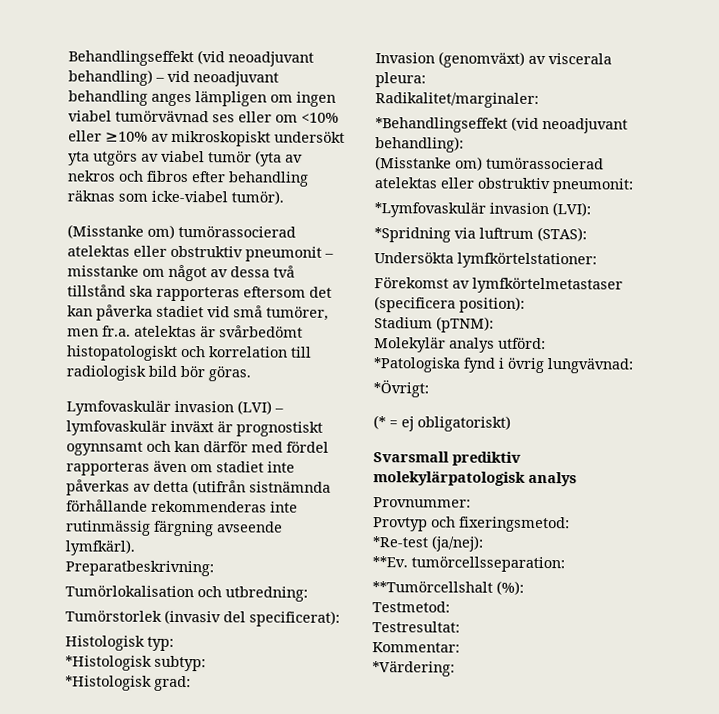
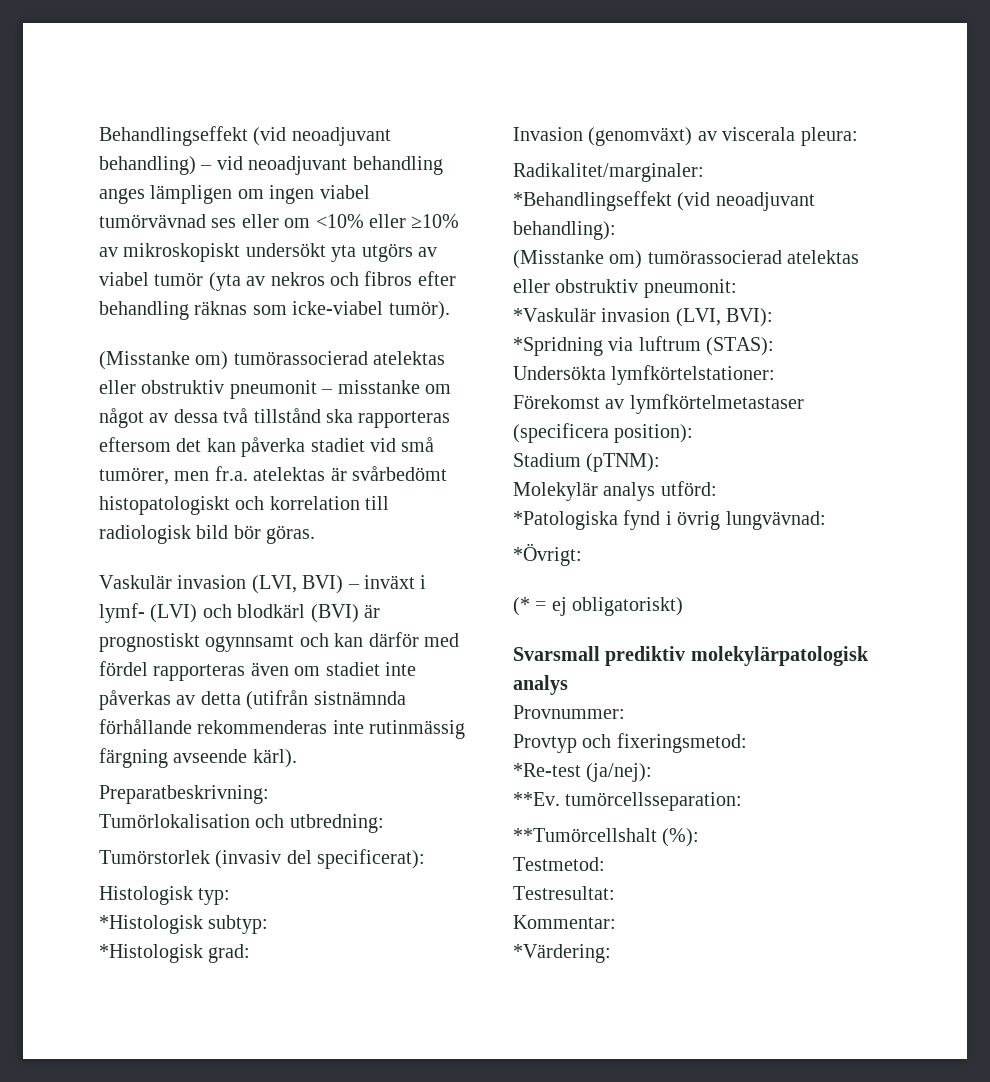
- Lymfovaskulär invasion (LVI) – lymfovaskulär inväxt är prognostiskt ogynnsamt och kan därför med fördel rapporteras även om stadiet inte påverkas av detta (utifrån sistnämnda förhållande rekommenderas inte rutinmässig färgning avseende lymfkärl).
+ Vaskulär invasion (LVI, BVI) – inväxt i lymf- (LVI) och blodkärl (BVI) är prognostiskt ogynnsamt och kan därför med fördel rapporteras även om stadiet inte påverkas av detta (utifrån sistnämnda förhållande rekommenderas inte rutinmässig färgning avseende kärl).
- *Lymfovaskulär invasion (LVI):
+ *Vaskulär invasion (LVI, BVI):

